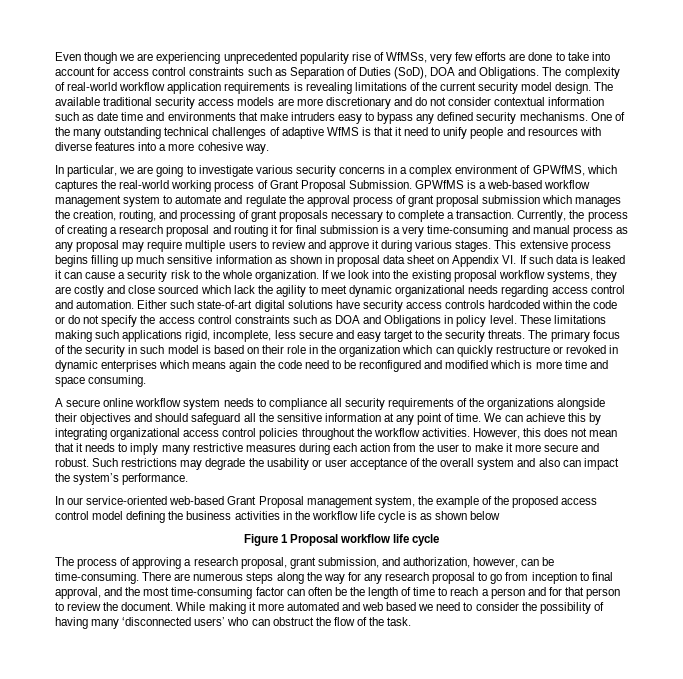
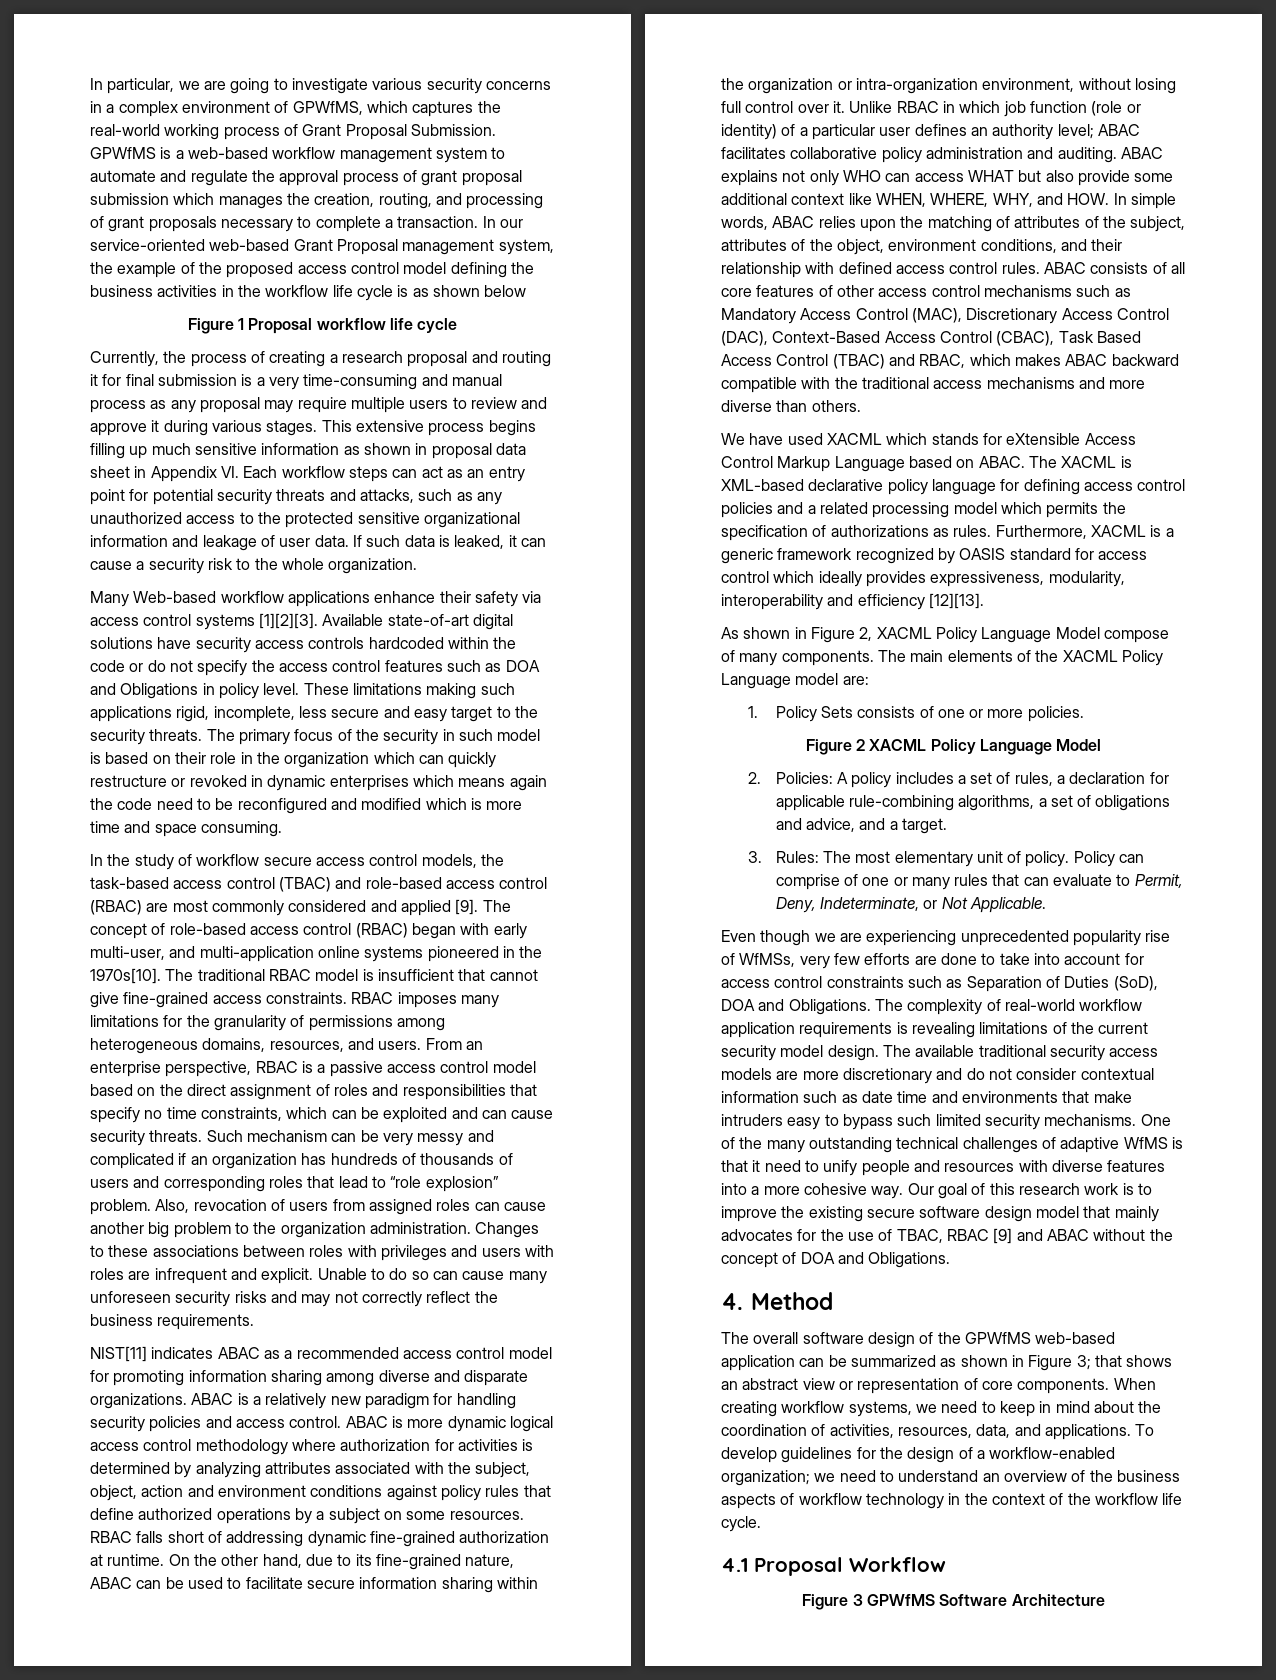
+ In particular, we are going to investigate various security concerns in a complex environment of GPWfMS, which captures the real-world working process of Grant Proposal Submission. GPWfMS is a web-based workflow management system to automate and regulate the approval process of grant proposal submission which manages the creation, routing, and processing of grant proposals necessary to complete a transaction. In our service-oriented web-based Grant Proposal management system, the example of the proposed access control model defining the business activities in the workflow life cycle is as shown below
+ Figure 1 Proposal workflow life cycle
+ Currently, the process of creating a research proposal and routing it for final submission is a very time-consuming and manual process as any proposal may require multiple users to review and approve it during various stages. This extensive process begins filling up much sensitive information as shown in proposal data sheet in Appendix VI. Each workflow steps can act as an entry point for potential security threats and attacks, such as any unauthorized access to the protected sensitive organizational information and leakage of user data. If such data is leaked, it can cause a security risk to the whole organization.
+ Many Web-based workflow applications enhance their safety via access control systems [1][2][3]. Available state-of-art digital solutions have security access controls hardcoded within the code or do not specify the access control features such as DOA and Obligations in policy level. These limitations making such applications rigid, incomplete, less secure and easy target to the security threats. The primary focus of the security in such model is based on their role in the organization which can quickly restructure or revoked in dynamic enterprises which means again the code need to be reconfigured and modified which is more time and space consuming.
+ In the study of workflow secure access control models, the task-based access control (TBAC) and role-based access control (RBAC) are most commonly considered and applied [9]. The concept of role-based access control (RBAC) began with early multi-user, and multi-application online systems pioneered in the 1970s[10]. The traditional RBAC model is insufficient that cannot give fine-grained access constraints. RBAC imposes many limitations for the granularity of permissions among heterogeneous domains, resources, and users. From an enterprise perspective, RBAC is a passive access control model based on the direct assignment of roles and responsibilities that specify no time constraints, which can be exploited and can cause security threats. Such mechanism can be very messy and complicated if an organization has hundreds of thousands of users and corresponding roles that lead to “role explosion” problem. Also, revocation of users from assigned roles can cause another big problem to the organization administration. Changes to these associations between roles with privileges and users with roles are infrequent and explicit. Unable to do so can cause many unforeseen security risks and may not correctly reflect the business requirements.
+ NIST[11] indicates ABAC as a recommended access control model for promoting information sharing among diverse and disparate organizations. ABAC is a relatively new paradigm for handling security policies and access control. ABAC is more dynamic logical access control methodology where authorization for activities is determined by analyzing attributes associated with the subject, object, action and environment conditions against policy rules that define authorized operations by a subject on some resources. RBAC falls short of addressing dynamic fine-grained authorization at runtime. On the other hand, due to its fine-grained nature, ABAC can be used to facilitate secure information sharing within the organization or intra-organization environment, without losing full control over it. Unlike RBAC in which job function (role or identity) of a particular user defines an authority level; ABAC facilitates collaborative policy administration and auditing. ABAC explains not only WHO can access WHAT but also provide some additional context like WHEN, WHERE, WHY, and HOW. In simple words, ABAC relies upon the matching of attributes of the subject, attributes of the object, environment conditions, and their relationship with defined access control rules. ABAC consists of all core features of other access control mechanisms such as Mandatory Access Control (MAC), Discretionary Access Control (DAC), Context-Based Access Control (CBAC), Task Based Access Control (TBAC) and RBAC, which makes ABAC backward compatible with the traditional access mechanisms and more diverse than others.
+ We have used XACML which stands for eXtensible Access Control Markup Language based on ABAC. The XACML is XML-based declarative policy language for defining access control policies and a related processing model which permits the specification of authorizations as rules. Furthermore, XACML is a generic framework recognized by OASIS standard for access control which ideally provides expressiveness, modularity, interoperability and efficiency [12][13].
+ As shown in Figure 2, XACML Policy Language Model compose of many components. The main elements of the XACML Policy Language model are:
+ 1. Policy Sets consists of one or more policies.
+ Figure 2 XACML Policy Language Model
+ 2. Policies: A policy includes a set of rules, a declaration for applicable rule-combining algorithms, a set of obligations and advice, and a target.
+ 3. Rules: The most elementary unit of policy. Policy can comprise of one or many rules that can evaluate to Permit, Deny, Indeterminate, or Not Applicable.
- The available traditional security access models are more discretionary and do not consider contextual information such as date time and environments that make intruders easy to bypass any defined security mechanisms.
+ The available traditional security access models are more discretionary and do not consider contextual information such as date time and environments that make intruders easy to bypass such limited security mechanisms.
- One of the many outstanding technical challenges of adaptive WfMS is that it need to unify people and resources with diverse features into a more cohesive way.
- In particular, we are going to investigate various security concerns in a complex environment of GPWfMS, which captures the real-world working process of Grant Proposal Submission. GPWfMS is a web-based workflow management system to automate and regulate the approval process of grant proposal submission which manages the creation, routing, and processing of grant proposals necessary to complete a transaction. Currently, the process of creating a research proposal and routing it for final submission is a very time-consuming and manual process as any proposal may require multiple users to review and approve it during various stages. This extensive process begins filling up much sensitive information as shown in proposal data sheet on Appendix VI. If such data is leaked it can cause a security risk to the whole organization. If we look into the existing proposal workflow systems, they are costly and close sourced which lack the agility to meet dynamic organizational needs regarding access control and automation. Either such state-of-art digital solutions have security access controls hardcoded within the code or do not specify the access control constraints such as DOA and Obligations in policy level. These limitations making such applications rigid, incomplete, less secure and easy target to the security threats. The primary focus of the security in such model is based on their role in the organization which can quickly restructure or revoked in dynamic enterprises which means again the code need to be reconfigured and modified which is more time and space consuming.
- A secure online workflow system needs to compliance all security requirements of the organizations alongside their objectives and should safeguard all the sensitive information at any point of time. We can achieve this by integrating organizational access control policies throughout the workflow activities. However, this does not mean that it needs to imply many restrictive measures during each action from the user to make it more secure and robust. Such restrictions may degrade the usability or user acceptance of the overall system and also can impact the system’s performance.
- In our service-oriented web-based Grant Proposal management system, the example of the proposed access control model defining the business activities in the workflow life cycle is as shown below
- Figure 1 Proposal workflow life cycle
- The process of approving a research proposal, grant submission, and authorization, however, can be time-consuming. There are numerous steps along the way for any research proposal to go from inception to final approval, and the most time-consuming factor can often be the length of time to reach a person and for that person to review the document. While making it more automated and web based we need to consider the possibility of having many ‘disconnected users’ who can obstruct the flow of the task.
+ One of the many outstanding technical challenges of adaptive WfMS is that it need to unify people and resources with diverse features into a more cohesive way. Our goal of this research work is to improve the existing secure software design model that mainly advocates for the use of TBAC, RBAC [9] and ABAC without the concept of DOA and Obligations.
+ 4. Method
+ The overall software design of the GPWfMS web-based application can be summarized as shown in Figure 3; that shows an abstract view or representation of core components. When creating workflow systems, we need to keep in mind about the coordination of activities, resources, data, and applications. To develop guidelines for the design of a workflow-enabled organization; we need to understand an overview of the business aspects of workflow technology in the context of the workflow life cycle.
+ 4.1 Proposal Workflow
+ Figure 3 GPWfMS Software Architecture

